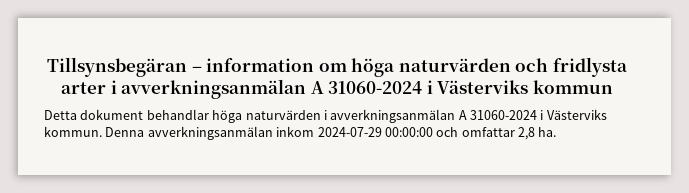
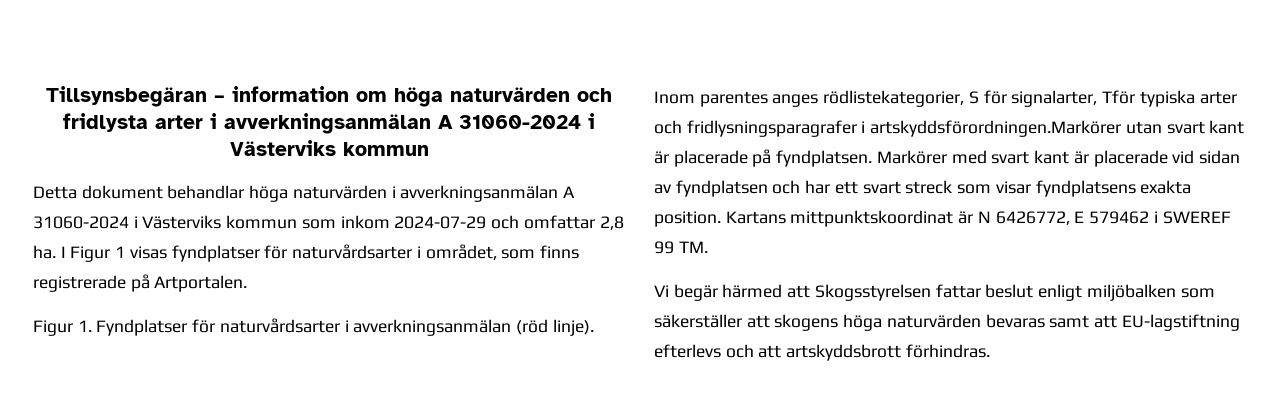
- Detta dokument behandlar höga naturvärden i avverkningsanmälan A 31060-2024 i Västerviks kommun. Denna avverkningsanmälan inkom 2024-07-29 00:00:00 och omfattar 2,8 ha.
+ Detta dokument behandlar höga naturvärden i avverkningsanmälan A 31060-2024 i Västerviks kommun som inkom 2024-07-29 och omfattar 2,8 ha.
+ I Figur 1 visas fyndplatser för naturvårdsarter i området, som finns registrerade på Artportalen.
+ Figur 1. Fyndplatser för naturvårdsarter i avverkningsanmälan (röd linje). Inom parentes anges rödlistekategorier, S för signalarter, Tför typiska arter och fridlysningsparagrafer i artskyddsförordningen.Markörer utan svart kant är placerade på fyndplatsen. Markörer med svart kant är placerade vid sidan av fyndplatsen och har ett svart streck som visar fyndplatsens exakta position. Kartans mittpunktskoordinat är N 6426772, E 579462 i SWEREF 99 TM.
+ Vi begär härmed att Skogsstyrelsen fattar beslut enligt miljöbalken som säkerställer att skogens höga naturvärden bevaras samt att EU-lagstiftning efterlevs och att artskyddsbrott förhindras.

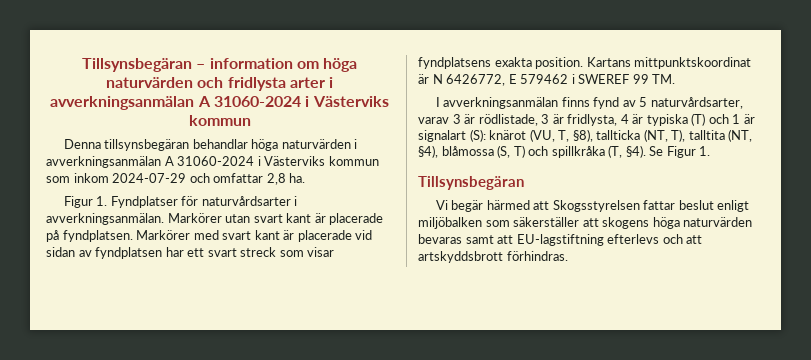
- Detta dokument behandlar höga naturvärden i avverkningsanmälan A 31060-2024 i Västerviks kommun som inkom 2024-07-29 och omfattar 2,8 ha. I Figur 1 visas fyndplatser för naturvårdsarter i området, som finns registrerade på Artportalen.
+ Denna tillsynsbegäran behandlar höga naturvärden i avverkningsanmälan A 31060-2024 i Västerviks kommun som inkom 2024-07-29 och omfattar 2,8 ha.
- Figur 1. Fyndplatser för naturvårdsarter i avverkningsanmälan (röd linje). Inom parentes anges rödlistekategorier, S för signalarter, Tför typiska arter och fridlysningsparagrafer i artskyddsförordningen.Markörer utan svart kant är placerade på fyndplatsen.
+ Figur 1. Fyndplatser för naturvårdsarter i avverkningsanmälan. Markörer utan svart kant är placerade på fyndplatsen.
- Markörer med svart kant är placerade vid sidan av fyndplatsen och har ett svart streck som visar fyndplatsens exakta position.
+ Markörer med svart kant är placerade vid sidan av fyndplatsen har ett svart streck som visar fyndplatsens exakta position.
+ I avverkningsanmälan finns fynd av 5 naturvårdsarter, varav 3 är rödlistade, 3 är fridlysta, 4 är typiska (T) och 1 är signalart (S): knärot (VU, T, §8), tallticka (NT, T), talltita (NT, §4), blåmossa (S, T) och spillkråka (T, §4). Se Figur 1.
+ Tillsynsbegäran

